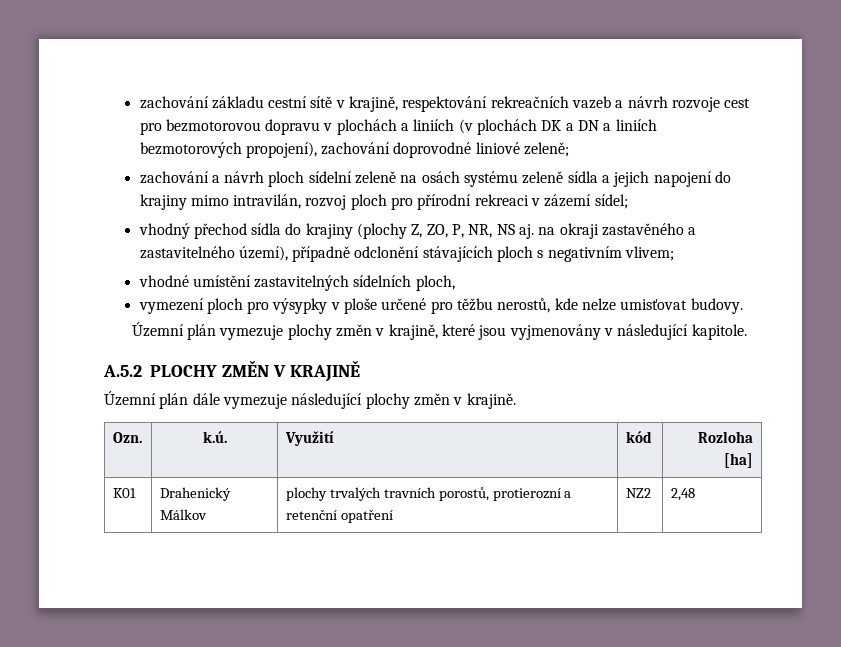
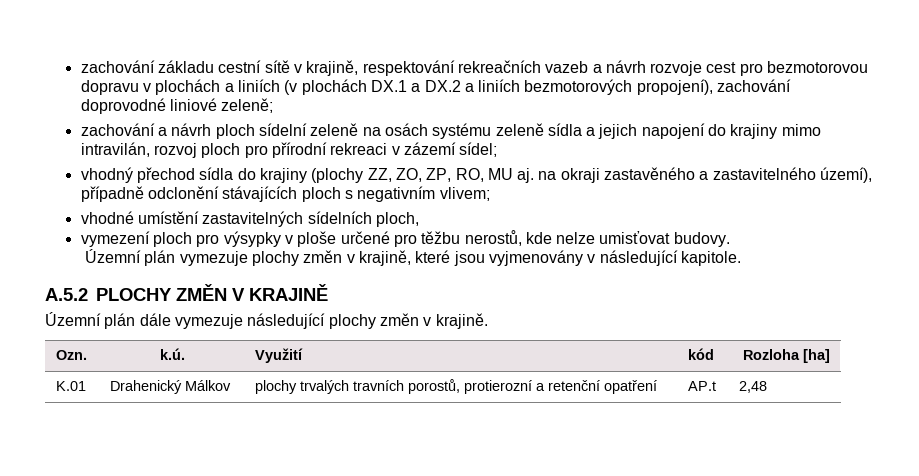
- zachování základu cestní sítě v krajině, respektování rekreačních vazeb a návrh rozvoje cest pro bezmotorovou dopravu v plochách a liniích (v plochách DK a DN a liniích bezmotorových propojení), zachování doprovodné liniové zeleně;
+ zachování základu cestní sítě v krajině, respektování rekreačních vazeb a návrh rozvoje cest pro bezmotorovou dopravu v plochách a liniích (v plochách DX.1 a DX.2 a liniích bezmotorových propojení), zachování doprovodné liniové zeleně;
- vhodný přechod sídla do krajiny (plochy Z, ZO, P, NR, NS aj. na okraji zastavěného a zastavitelného území), případně odclonění stávajících ploch s negativním vlivem;
+ vhodný přechod sídla do krajiny (plochy ZZ, ZO, ZP, RO, MU aj. na okraji zastavěného a zastavitelného území), případně odclonění stávajících ploch s negativním vlivem;
- K01 | Drahenický Málkov | plochy trvalých travních porostů, protierozní a retenční opatření | NZ2 | 2,48
+ K.01 | Drahenický Málkov | plochy trvalých travních porostů, protierozní a retenční opatření | AP.t | 2,48

